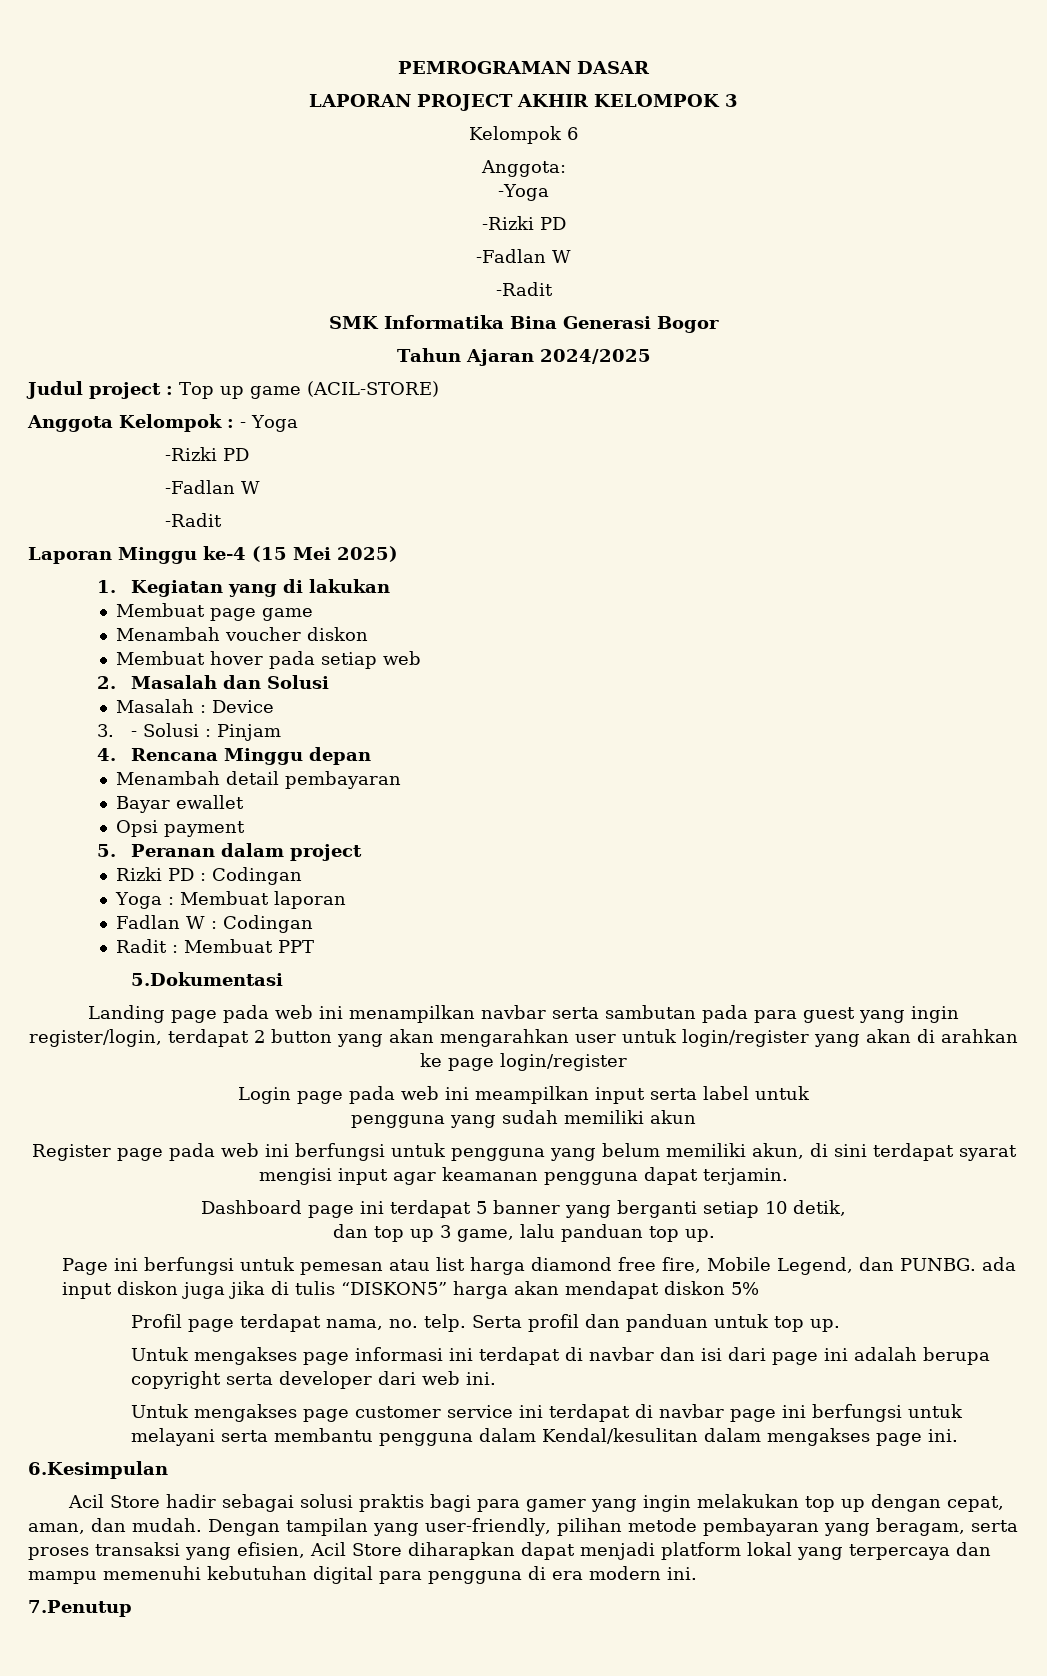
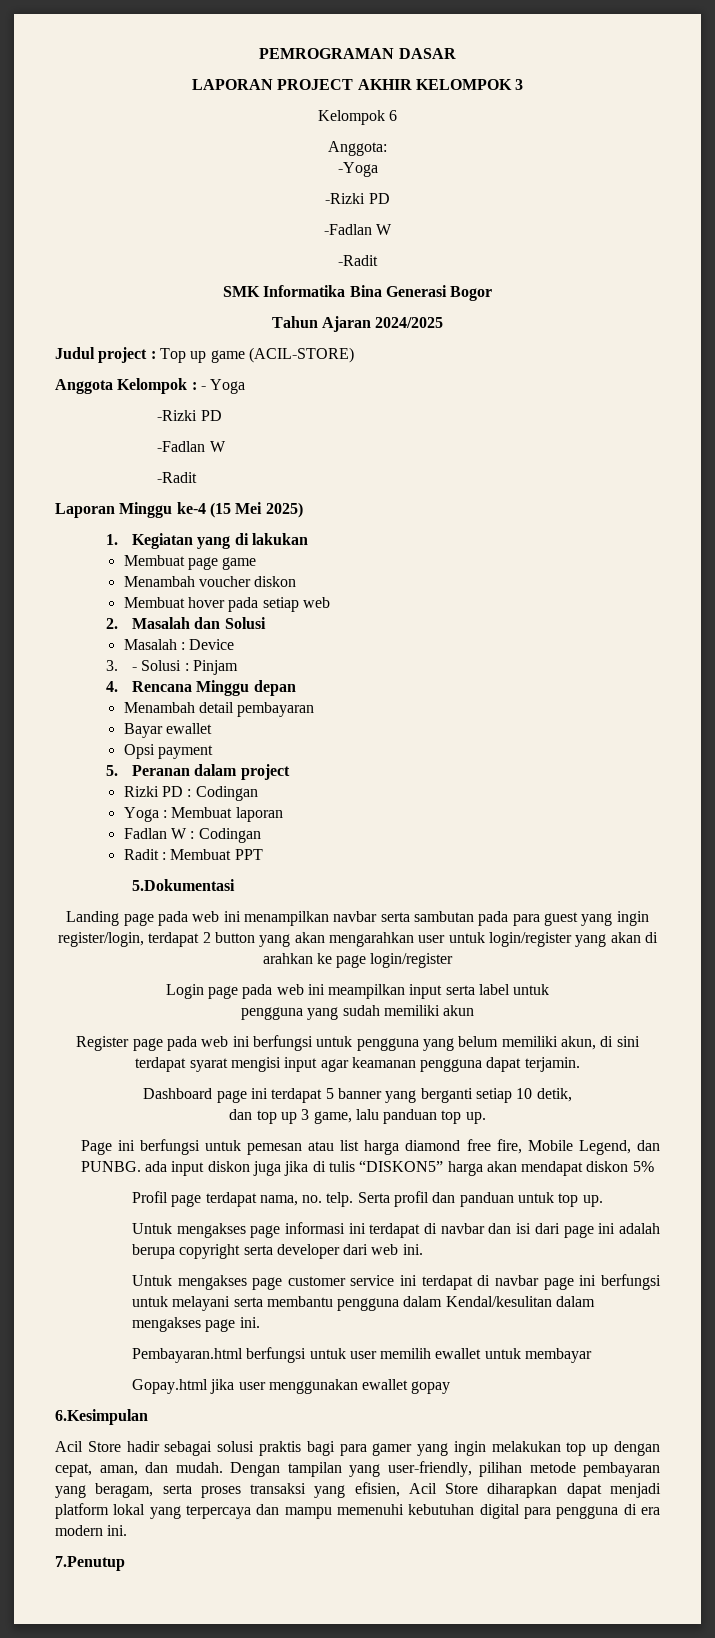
+ Pembayaran.html berfungsi untuk user memilih ewallet untuk membayar
+ Gopay.html jika user menggunakan ewallet gopay

